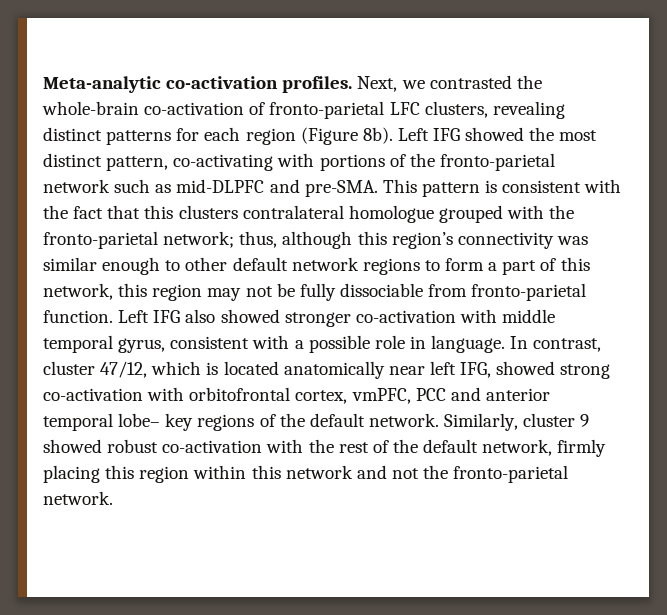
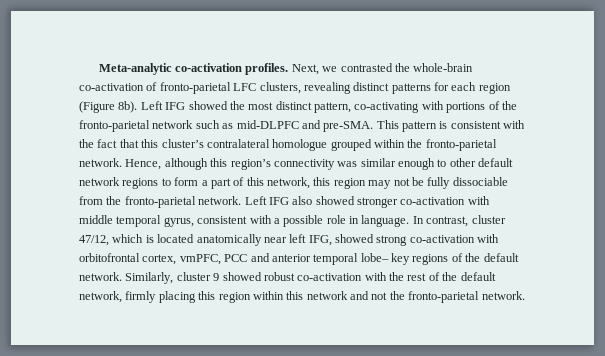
- This pattern is consistent with the fact that this clusters contralateral homologue grouped with the fronto-parietal network; thus, although this region’s connectivity was similar enough to other default network regions to form a part of this network, this region may not be fully dissociable from fronto-parietal function.
+ This pattern is consistent with the fact that this cluster’s contralateral homologue grouped within the fronto-parietal network. Hence, although this region’s connectivity was similar enough to other default network regions to form a part of this network, this region may not be fully dissociable from the fronto-parietal network.

